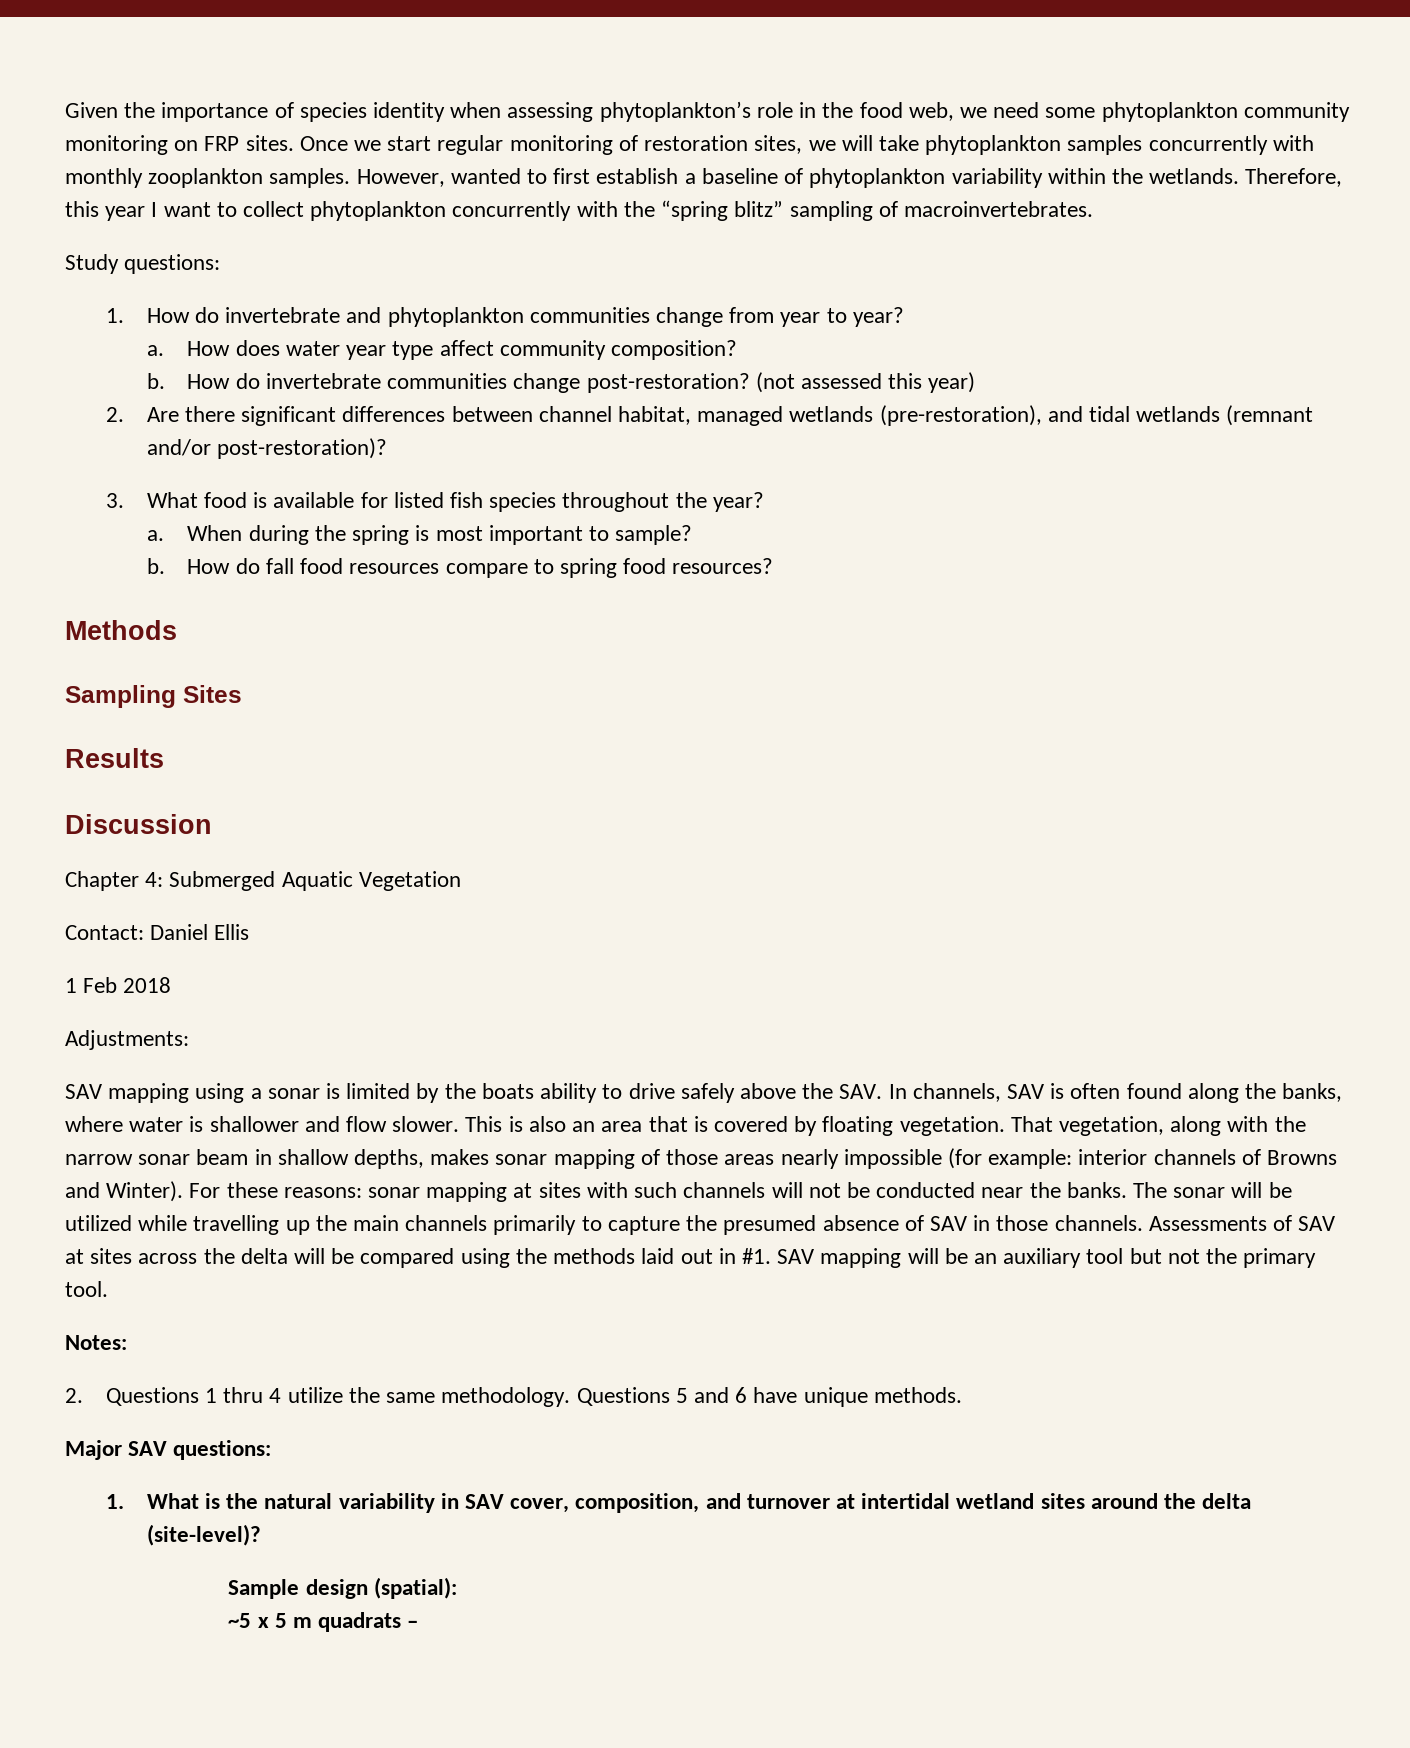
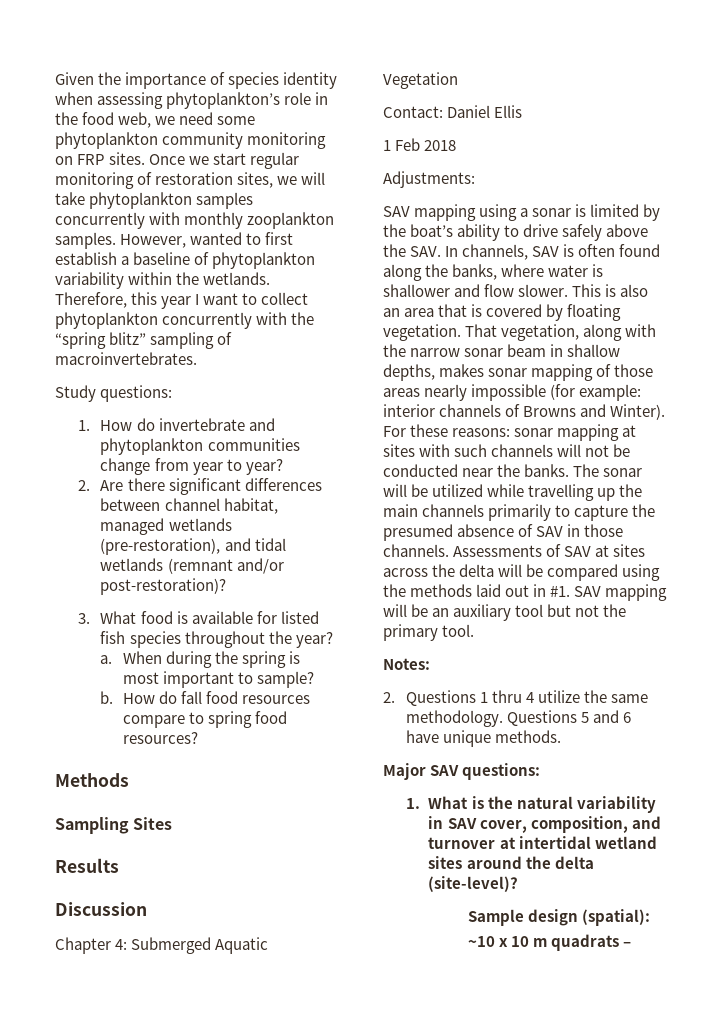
- a. How does water year type affect community composition?
- b. How do invertebrate communities change post-restoration? (not assessed this year)
- SAV mapping using a sonar is limited by the boats ability to drive safely above the SAV. In channels, SAV is often found along the banks, where water is shallower and flow slower.
+ SAV mapping using a sonar is limited by the boat’s ability to drive safely above the SAV. In channels, SAV is often found along the banks, where water is shallower and flow slower.
- ~5 x 5 m quadrats –
+ ~10 x 10 m quadrats –

